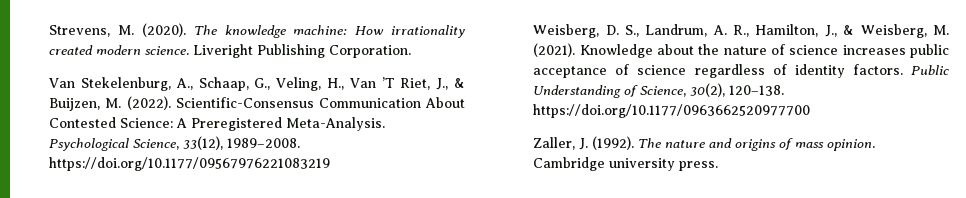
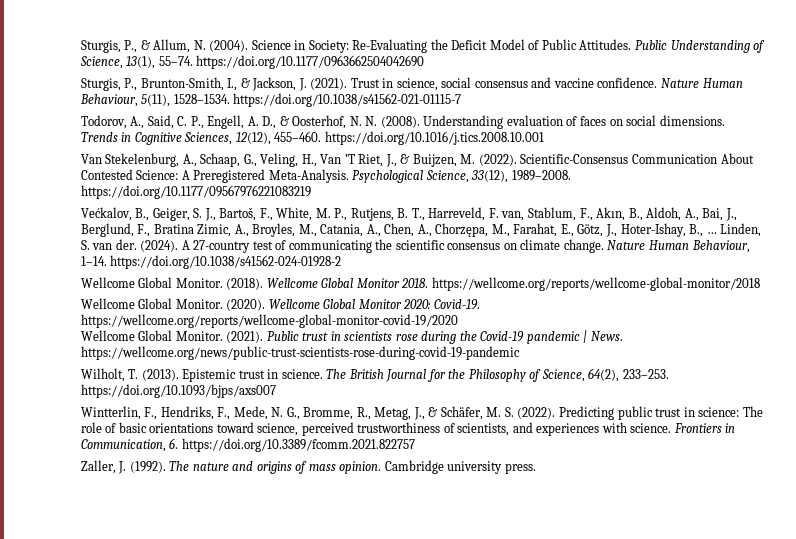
- Strevens, M. (2020). The knowledge machine: How irrationality created modern science. Liveright Publishing Corporation.
+ Sturgis, P., & Allum, N. (2004). Science in Society: Re-Evaluating the Deficit Model of Public Attitudes. Public Understanding of Science, 13(1), 55–74. https://doi.org/10.1177/0963662504042690
+ Sturgis, P., Brunton-Smith, I., & Jackson, J. (2021). Trust in science, social consensus and vaccine confidence. Nature Human Behaviour, 5(11), 1528–1534. https://doi.org/10.1038/s41562-021-01115-7
+ Todorov, A., Said, C. P., Engell, A. D., & Oosterhof, N. N. (2008). Understanding evaluation of faces on social dimensions. Trends in Cognitive Sciences, 12(12), 455–460. https://doi.org/10.1016/j.tics.2008.10.001
- Weisberg, D. S., Landrum, A. R., Hamilton, J., & Weisberg, M. (2021). Knowledge about the nature of science increases public acceptance of science regardless of identity factors. Public Understanding of Science, 30(2), 120–138. https://doi.org/10.1177/0963662520977700
+ Većkalov, B., Geiger, S. J., Bartoš, F., White, M. P., Rutjens, B. T., Harreveld, F. van, Stablum, F., Akın, B., Aldoh, A., Bai, J., Berglund, F., Bratina Zimic, A., Broyles, M., Catania, A., Chen, A., Chorzępa, M., Farahat, E., Götz, J., Hoter-Ishay, B., … Linden, S. van der. (2024). A 27-country test of communicating the scientific consensus on climate change. Nature Human Behaviour, 1–14. https://doi.org/10.1038/s41562-024-01928-2
+ Wellcome Global Monitor. (2018). Wellcome Global Monitor 2018. https://wellcome.org/reports/wellcome-global-monitor/2018
+ Wellcome Global Monitor. (2020). Wellcome Global Monitor 2020: Covid-19. https://wellcome.org/reports/wellcome-global-monitor-covid-19/2020
+ Wellcome Global Monitor. (2021). Public trust in scientists rose during the Covid-19 pandemic | News. https://wellcome.org/news/public-trust-scientists-rose-during-covid-19-pandemic
+ Wilholt, T. (2013). Epistemic trust in science. The British Journal for the Philosophy of Science, 64(2), 233–253. https://doi.org/10.1093/bjps/axs007
+ Wintterlin, F., Hendriks, F., Mede, N. G., Bromme, R., Metag, J., & Schäfer, M. S. (2022). Predicting public trust in science: The role of basic orientations toward science, perceived trustworthiness of scientists, and experiences with science. Frontiers in Communication, 6. https://doi.org/10.3389/fcomm.2021.822757

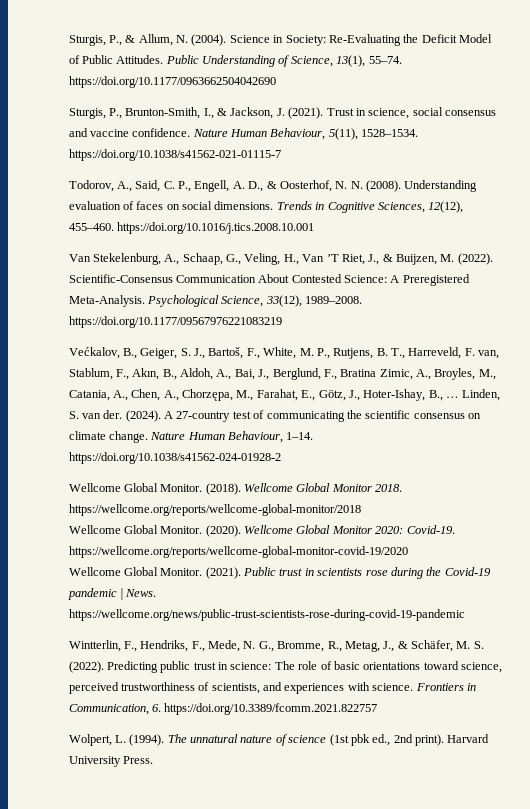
- Wilholt, T. (2013). Epistemic trust in science. The British Journal for the Philosophy of Science, 64(2), 233–253. https://doi.org/10.1093/bjps/axs007
- Zaller, J. (1992). The nature and origins of mass opinion. Cambridge university press.
+ Wolpert, L. (1994). The unnatural nature of science (1st pbk ed., 2nd print). Harvard University Press.

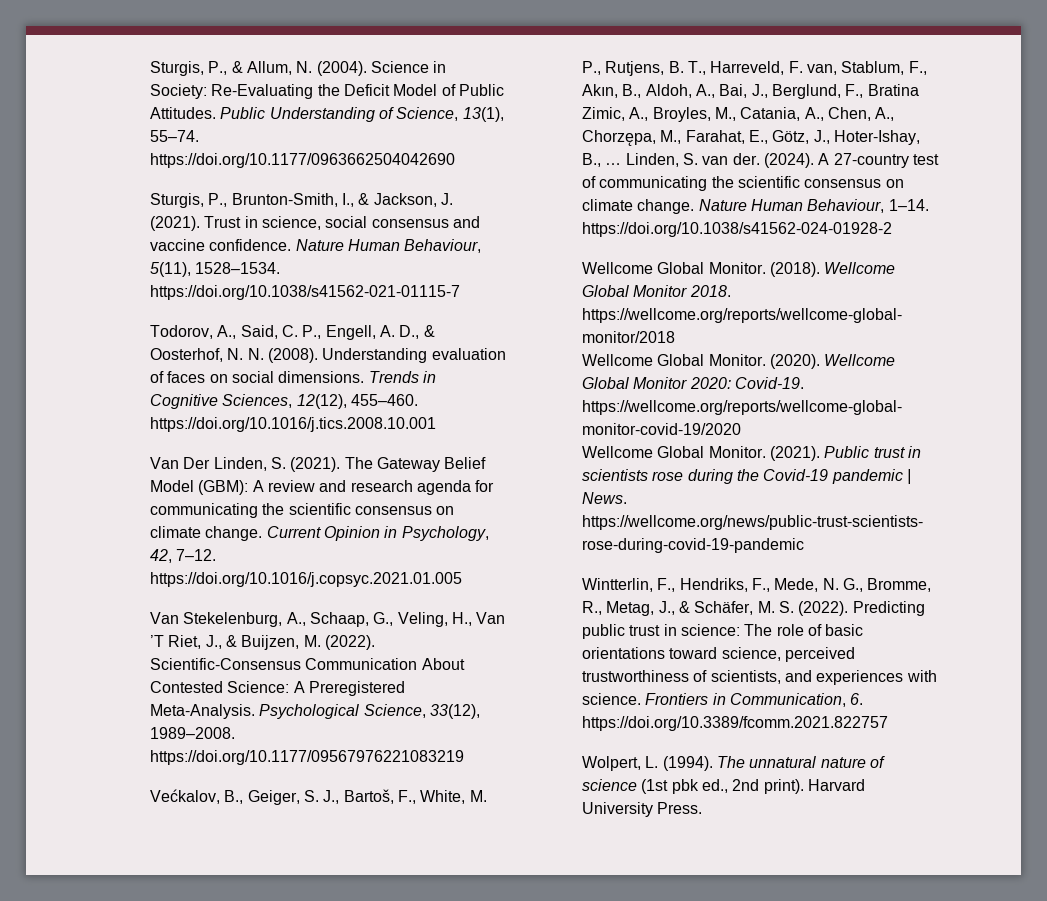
+ Van Der Linden, S. (2021). The Gateway Belief Model (GBM): A review and research agenda for communicating the scientific consensus on climate change. Current Opinion in Psychology, 42, 7–12. https://doi.org/10.1016/j.copsyc.2021.01.005

